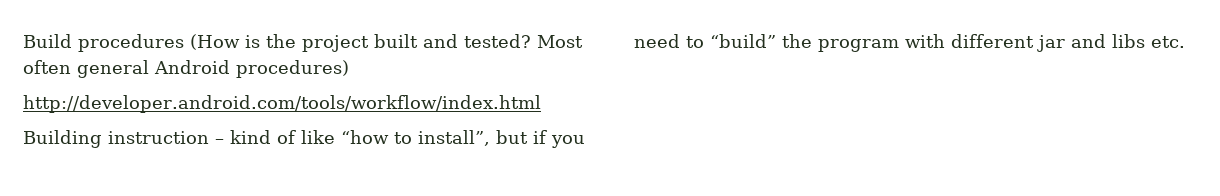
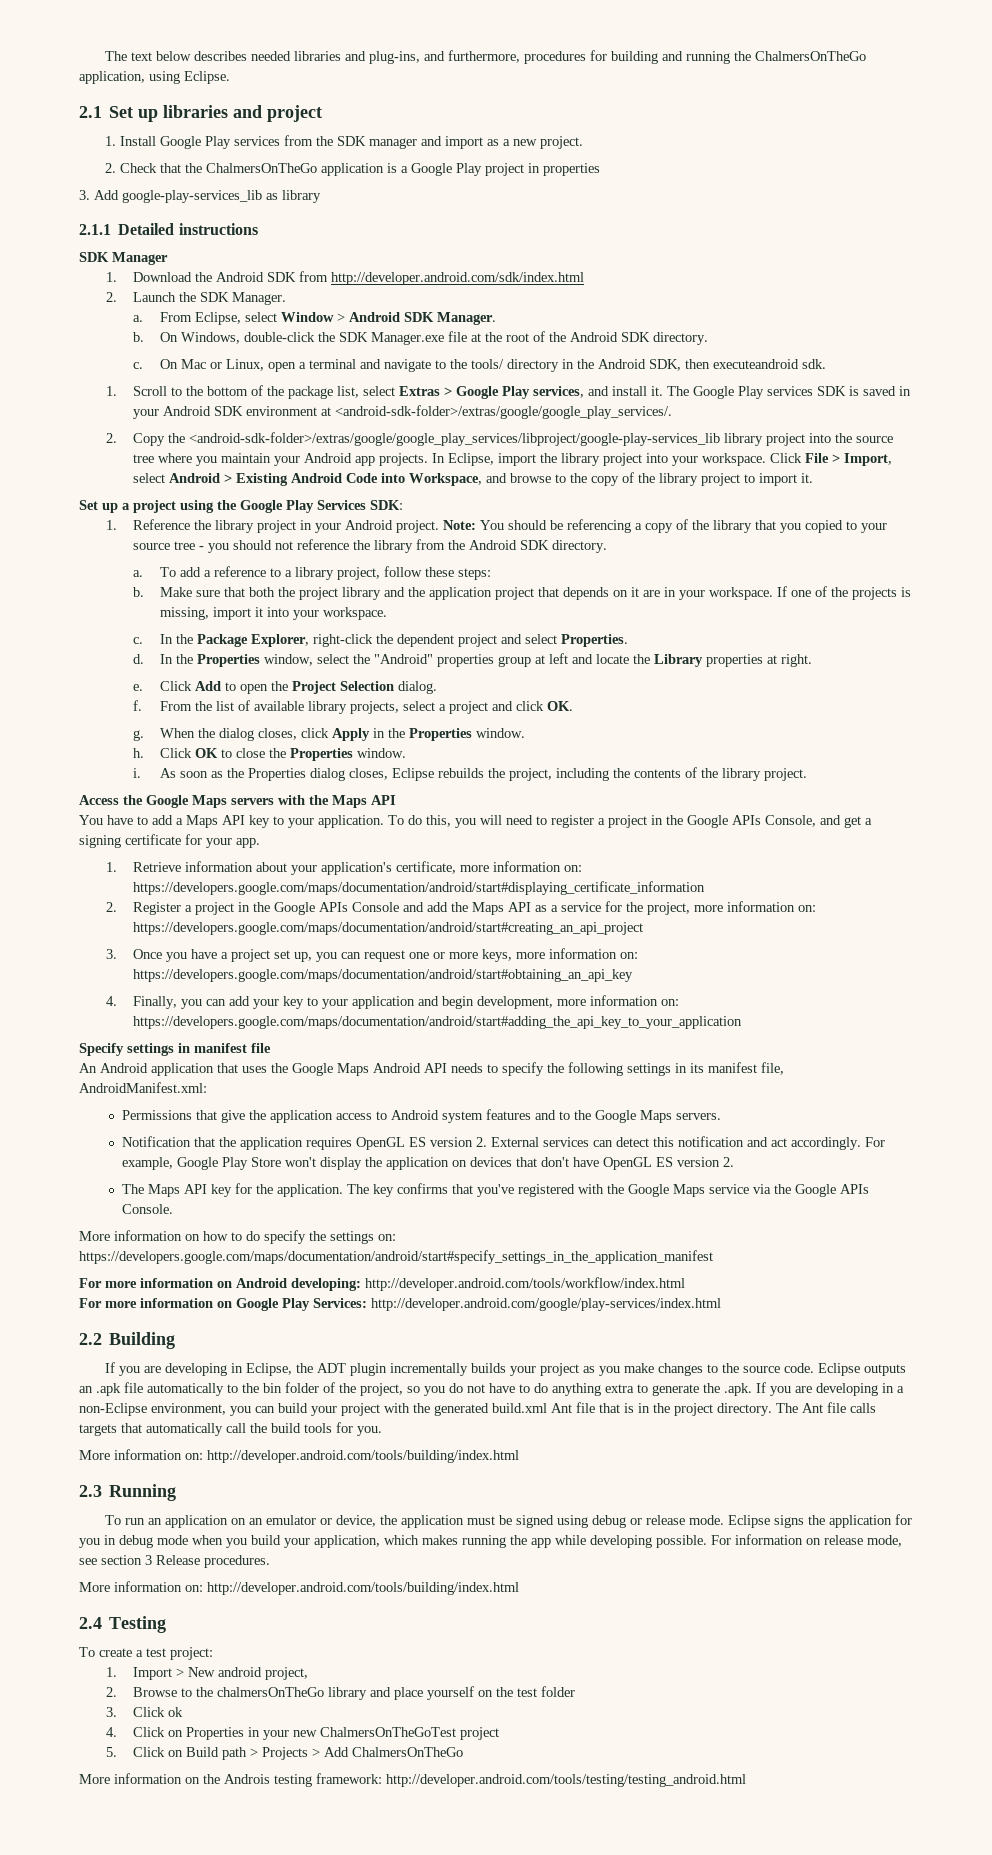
- Build procedures (How is the project built and tested? Most often general Android procedures)
- http://developer.android.com/tools/workflow/index.html
- Building instruction – kind of like “how to install”, but if you need to “build” the program with different jar and libs etc.
+ The text below describes needed libraries and plug-ins, and furthermore, procedures for building and running the ChalmersOnTheGo application, using Eclipse.
+ 2.1 Set up libraries and project
+ 1. Install Google Play services from the SDK manager and import as a new project.
+ 2. Check that the ChalmersOnTheGo application is a Google Play project in properties
+ 3. Add google-play-services_lib as library
+ 2.1.1 Detailed instructions
+ SDK Manager
+ 1. Download the Android SDK from http://developer.android.com/sdk/index.html
+ 2. Launch the SDK Manager.
+ a. From Eclipse, select Window > Android SDK Manager.
+ b. On Windows, double-click the SDK Manager.exe file at the root of the Android SDK directory.
+ c. On Mac or Linux, open a terminal and navigate to the tools/ directory in the Android SDK, then executeandroid sdk.
+ 1. Scroll to the bottom of the package list, select Extras > Google Play services, and install it. The Google Play services SDK is saved in your Android SDK environment at <android-sdk-folder>/extras/google/google_play_services/.
+ 2. Copy the <android-sdk-folder>/extras/google/google_play_services/libproject/google-play-services_lib library project into the source tree where you maintain your Android app projects. In Eclipse, import the library project into your workspace. Click File > Import, select Android > Existing Android Code into Workspace, and browse to the copy of the library project to import it.
+ Set up a project using the Google Play Services SDK:
+ 1. Reference the library project in your Android project. Note: You should be referencing a copy of the library that you copied to your source tree - you should not reference the library from the Android SDK directory.
+ a. To add a reference to a library project, follow these steps:
+ b. Make sure that both the project library and the application project that depends on it are in your workspace. If one of the projects is missing, import it into your workspace.
+ c. In the Package Explorer, right-click the dependent project and select Properties.
+ d. In the Properties window, select the "Android" properties group at left and locate the Library properties at right.
+ e. Click Add to open the Project Selection dialog.
+ f. From the list of available library projects, select a project and click OK.
+ g. When the dialog closes, click Apply in the Properties window.
+ h. Click OK to close the Properties window.
+ i. As soon as the Properties dialog closes, Eclipse rebuilds the project, including the contents of the library project.
+ Access the Google Maps servers with the Maps API
+ You have to add a Maps API key to your application. To do this, you will need to register a project in the Google APIs Console, and get a signing certificate for your app.
+ 1. Retrieve information about your application's certificate, more information on: https://developers.google.com/maps/documentation/android/start#displaying_certificate_information
+ 2. Register a project in the Google APIs Console and add the Maps API as a service for the project, more information on: https://developers.google.com/maps/documentation/android/start#creating_an_api_project
+ 3. Once you have a project set up, you can request one or more keys, more information on: https://developers.google.com/maps/documentation/android/start#obtaining_an_api_key
+ 4. Finally, you can add your key to your application and begin development, more information on: https://developers.google.com/maps/documentation/android/start#adding_the_api_key_to_your_application
+ Specify settings in manifest file
+ An Android application that uses the Google Maps Android API needs to specify the following settings in its manifest file, AndroidManifest.xml:
+ Permissions that give the application access to Android system features and to the Google Maps servers.
+ Notification that the application requires OpenGL ES version 2. External services can detect this notification and act accordingly. For example, Google Play Store won't display the application on devices that don't have OpenGL ES version 2.
+ The Maps API key for the application. The key confirms that you've registered with the Google Maps service via the Google APIs Console.
+ More information on how to do specify the settings on: https://developers.google.com/maps/documentation/android/start#specify_settings_in_the_application_manifest
+ For more information on Android developing: http://developer.android.com/tools/workflow/index.html
+ For more information on Google Play Services: http://developer.android.com/google/play-services/index.html
+ 2.2 Building
+ If you are developing in Eclipse, the ADT plugin incrementally builds your project as you make changes to the source code. Eclipse outputs an .apk file automatically to the bin folder of the project, so you do not have to do anything extra to generate the .apk. If you are developing in a non-Eclipse environment, you can build your project with the generated build.xml Ant file that is in the project directory. The Ant file calls targets that automatically call the build tools for you.
+ More information on: http://developer.android.com/tools/building/index.html
+ 2.3 Running
+ To run an application on an emulator or device, the application must be signed using debug or release mode. Eclipse signs the application for you in debug mode when you build your application, which makes running the app while developing possible. For information on release mode, see section 3 Release procedures.
+ More information on: http://developer.android.com/tools/building/index.html
+ 2.4 Testing
+ To create a test project:
+ 1. Import > New android project,
+ 2. Browse to the chalmersOnTheGo library and place yourself on the test folder
+ 3. Click ok
+ 4. Click on Properties in your new ChalmersOnTheGoTest project
+ 5. Click on Build path > Projects > Add ChalmersOnTheGo
+ More information on the Androis testing framework: http://developer.android.com/tools/testing/testing_android.html

